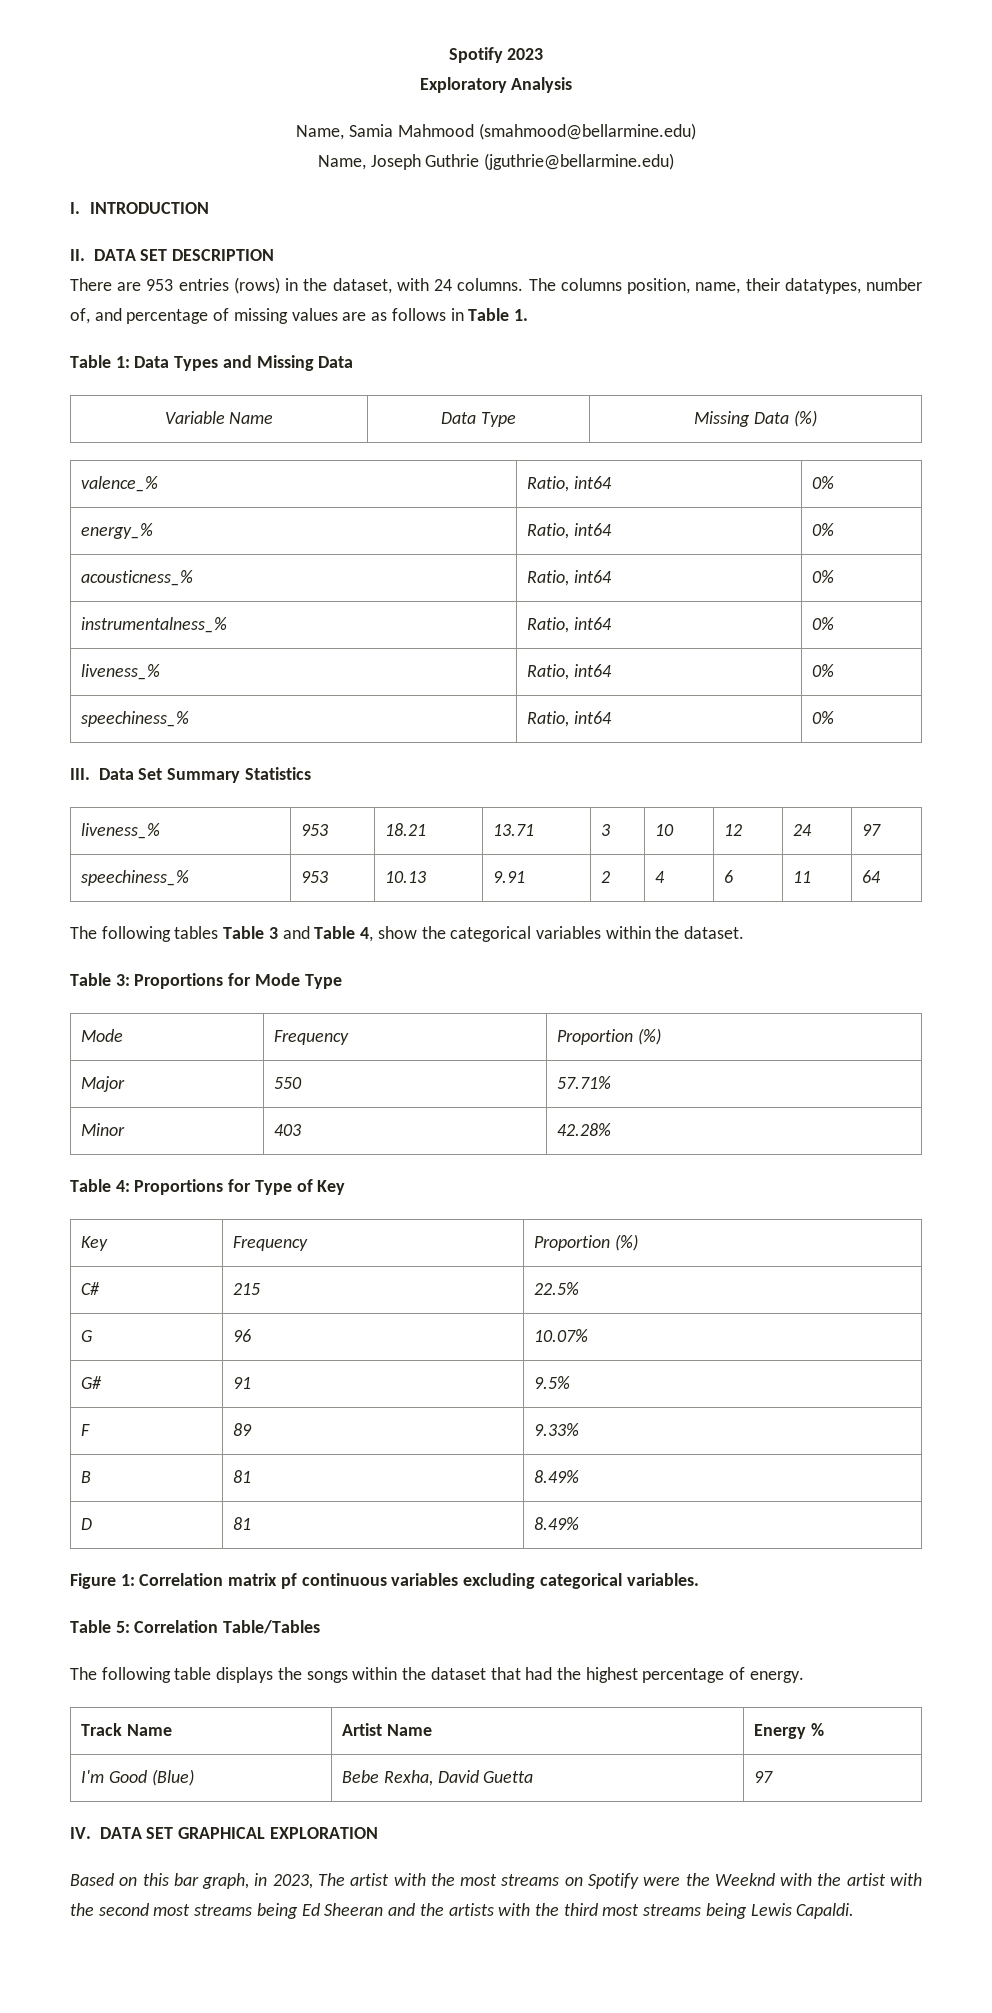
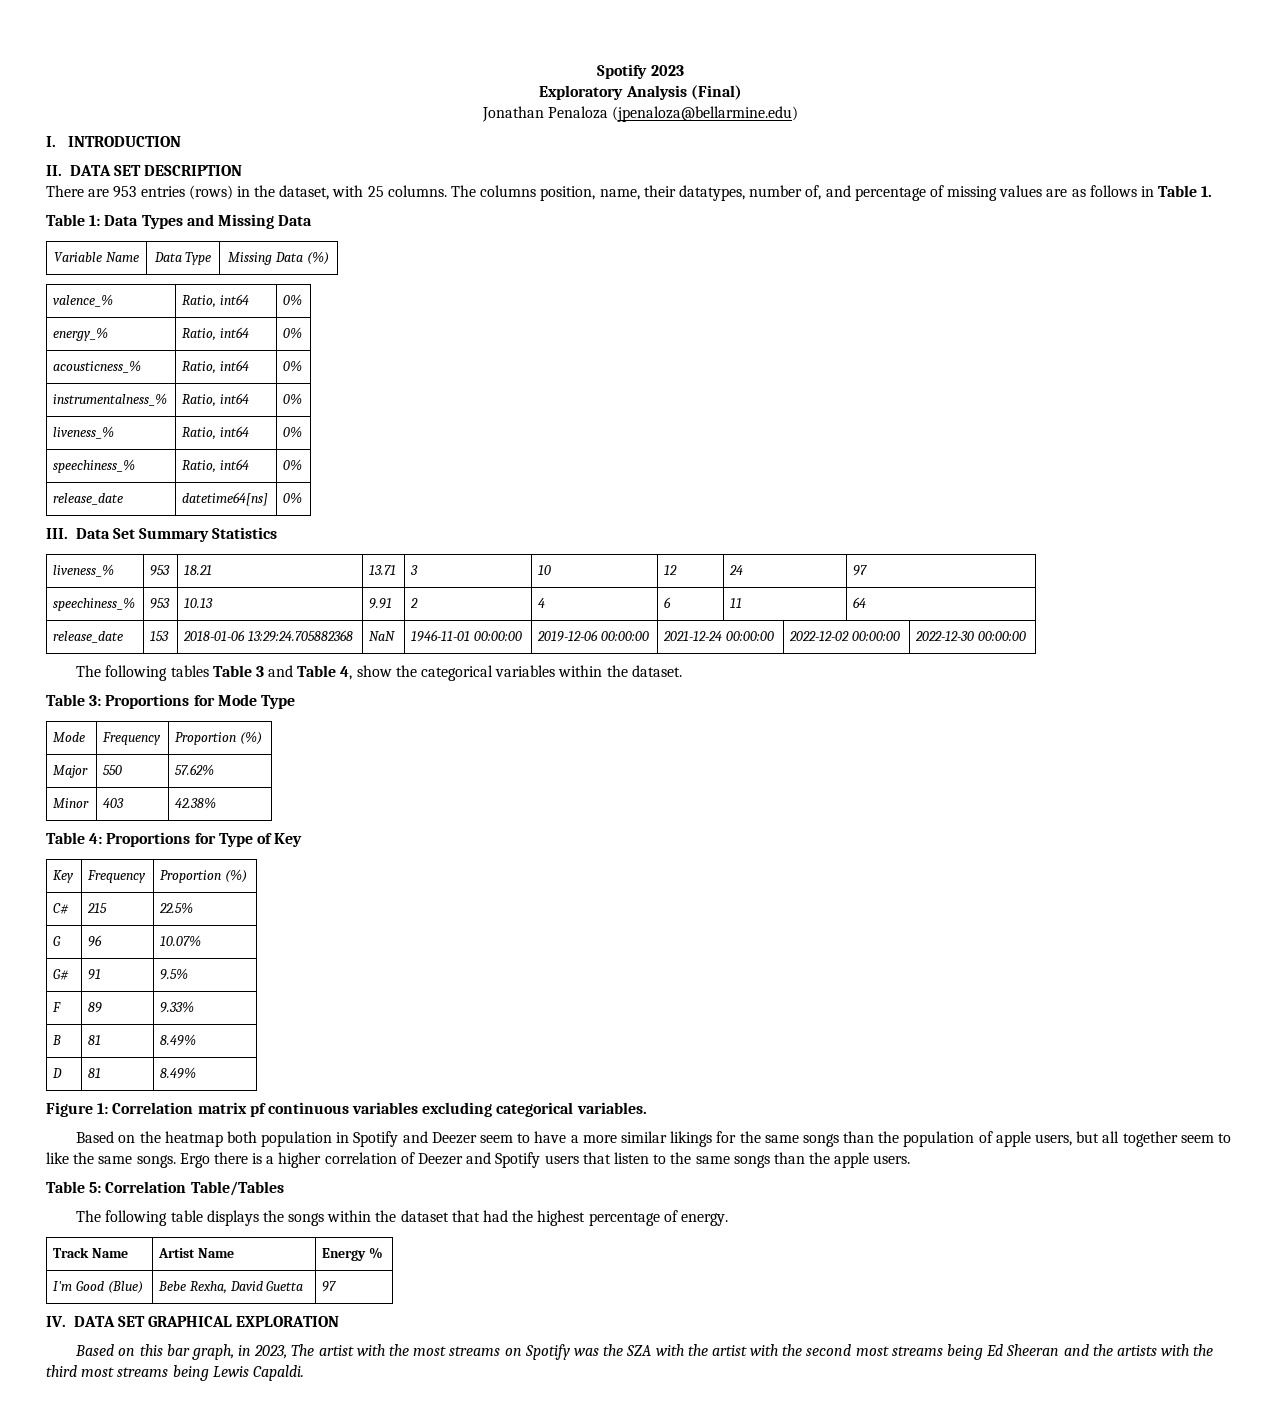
- Exploratory Analysis
- Name, Samia Mahmood (smahmood@bellarmine.edu)
- Name, Joseph Guthrie (jguthrie@bellarmine.edu)
+ Exploratory Analysis (Final)
+ Jonathan Penaloza (jpenaloza@bellarmine.edu)
- There are 953 entries (rows) in the dataset, with 24 columns.
+ There are 953 entries (rows) in the dataset, with 25 columns.
+ release_date | datetime64[ns] | 0%
+ release_date | 153 | 2018-01-06 13:29:24.705882368 | NaN | 1946-11-01 00:00:00 | 2019-12-06 00:00:00 | 2021-12-24 00:00:00 | 2022-12-02 00:00:00 | 2022-12-30 00:00:00
- Major | 550 | 57.71%
+ Major | 550 | 57.62%
- Minor | 403 | 42.28%
+ Minor | 403 | 42.38%
+ Based on the heatmap both population in Spotify and Deezer seem to have a more similar likings for the same songs than the population of apple users, but all together seem to like the same songs. Ergo there is a higher correlation of Deezer and Spotify users that listen to the same songs than the apple users.
- Based on this bar graph, in 2023, The artist with the most streams on Spotify were the Weeknd with the artist with the second most streams being Ed Sheeran and the artists with the third most streams being Lewis Capaldi.
+ Based on this bar graph, in 2023, The artist with the most streams on Spotify was the SZA with the artist with the second most streams being Ed Sheeran and the artists with the third most streams being Lewis Capaldi.

